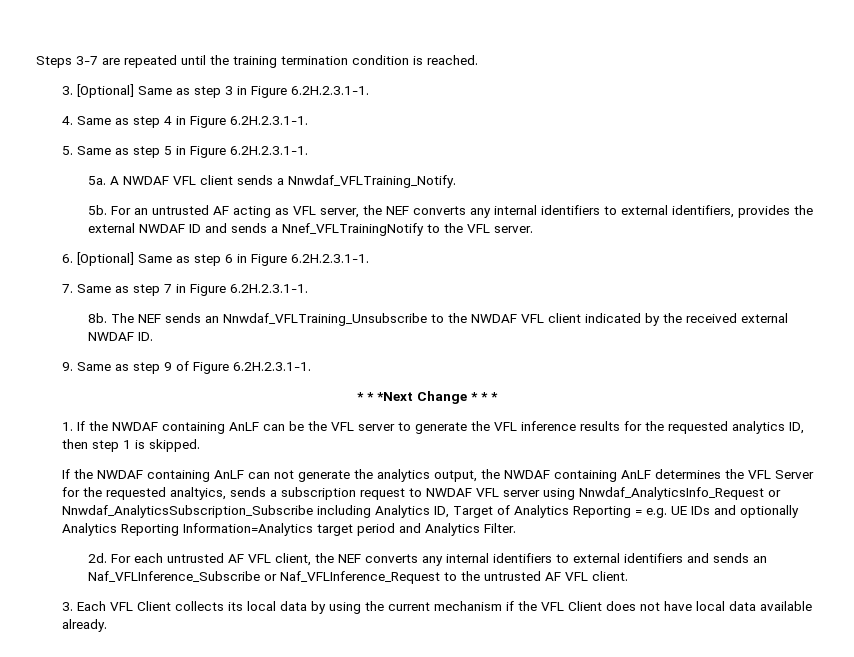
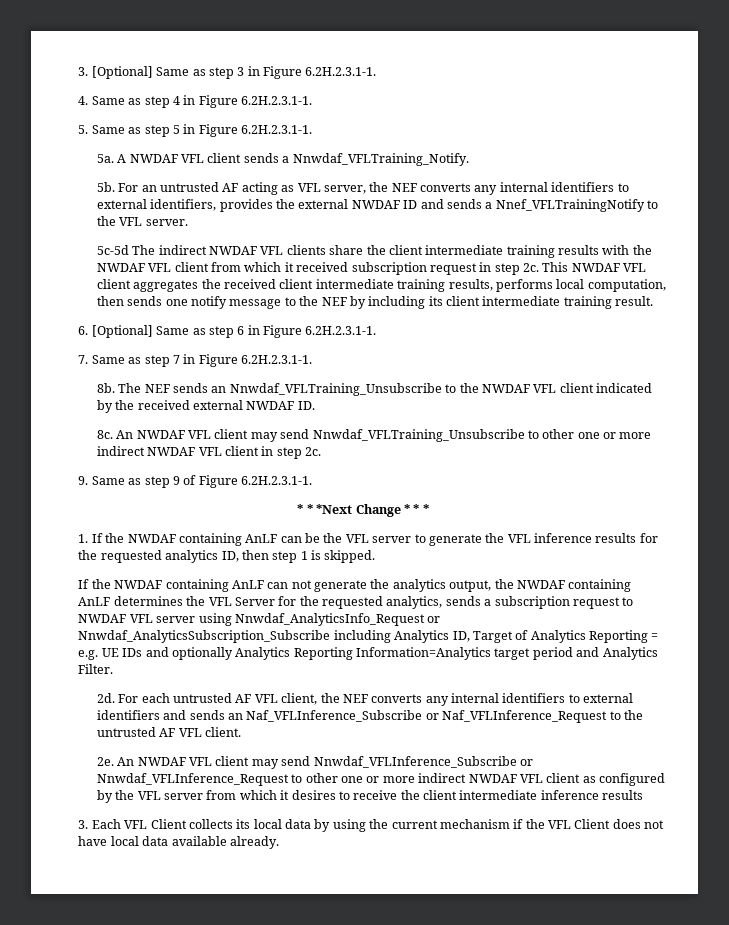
- Steps 3-7 are repeated until the training termination condition is reached.
+ 5c-5d The indirect NWDAF VFL clients share the client intermediate training results with the NWDAF VFL client from which it received subscription request in step 2c. This NWDAF VFL client aggregates the received client intermediate training results, performs local computation, then sends one notify message to the NEF by including its client intermediate training result.
+ 8c. An NWDAF VFL client may send Nnwdaf_VFLTraining_Unsubscribe to other one or more indirect NWDAF VFL client in step 2c.
- If the NWDAF containing AnLF can not generate the analytics output, the NWDAF containing AnLF determines the VFL Server for the requested analtyics, sends a subscription request to NWDAF VFL server using Nnwdaf_AnalyticsInfo_Request or Nnwdaf_AnalyticsSubscription_Subscribe including Analytics ID, Target of Analytics Reporting = e.g. UE IDs and optionally Analytics Reporting Information=Analytics target period and Analytics Filter.
+ If the NWDAF containing AnLF can not generate the analytics output, the NWDAF containing AnLF determines the VFL Server for the requested analytics, sends a subscription request to NWDAF VFL server using Nnwdaf_AnalyticsInfo_Request or Nnwdaf_AnalyticsSubscription_Subscribe including Analytics ID, Target of Analytics Reporting = e.g. UE IDs and optionally Analytics Reporting Information=Analytics target period and Analytics Filter.
+ 2e. An NWDAF VFL client may send Nnwdaf_VFLInference_Subscribe or Nnwdaf_VFLInference_Request to other one or more indirect NWDAF VFL client as configured by the VFL server from which it desires to receive the client intermediate inference results

